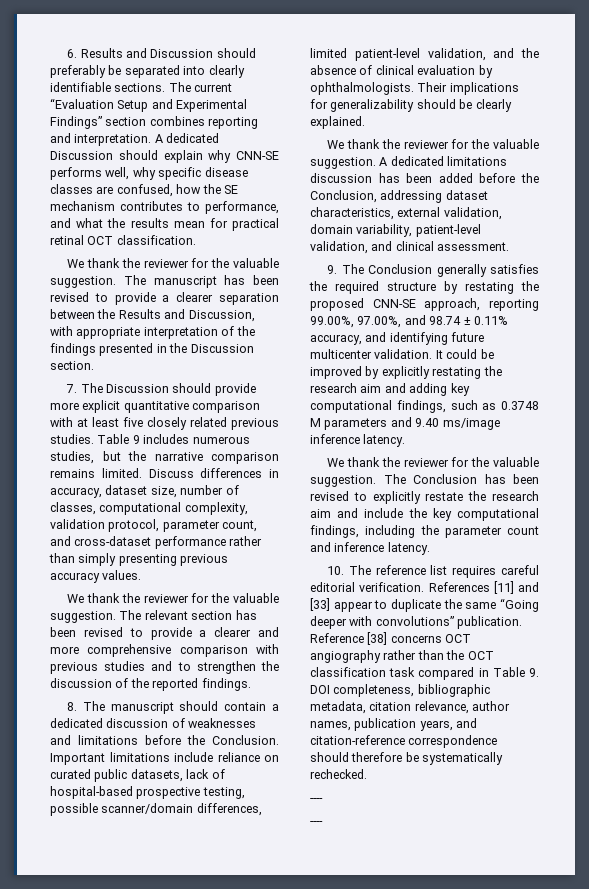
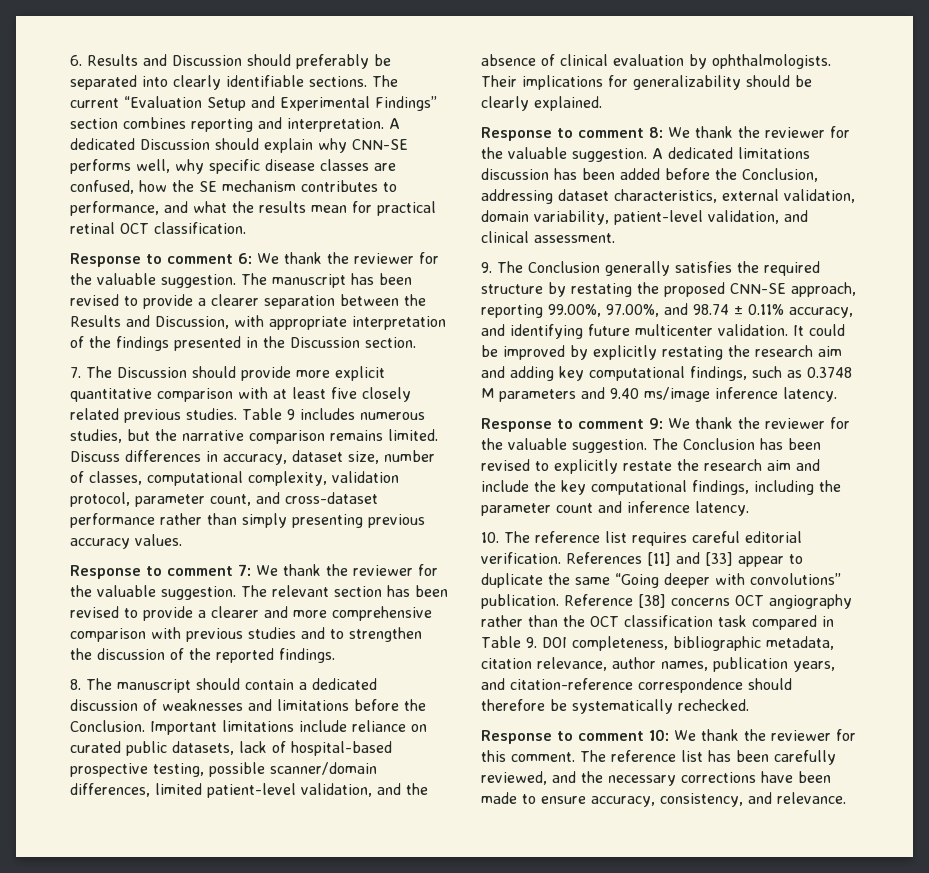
  A dedicated Discussion should explain why CNN-SE performs well, why specific disease classes are confused, how the SE mechanism contributes to performance, and what the results mean for practical retinal OCT classification.
- We thank the reviewer for the valuable suggestion.
+ Response to comment 6: We thank the reviewer for the valuable suggestion.
  Discuss differences in accuracy, dataset size, number of classes, computational complexity, validation protocol, parameter count, and cross-dataset performance rather than simply presenting previous accuracy values.
- We thank the reviewer for the valuable suggestion.
+ Response to comment 7: We thank the reviewer for the valuable suggestion.
  Their implications for generalizability should be clearly explained.
- We thank the reviewer for the valuable suggestion.
+ Response to comment 8: We thank the reviewer for the valuable suggestion.
  It could be improved by explicitly restating the research aim and adding key computational findings, such as 0.3748 M parameters and 9.40 ms/image inference latency.
- We thank the reviewer for the valuable suggestion.
+ Response to comment 9: We thank the reviewer for the valuable suggestion.
  Reference [38] concerns OCT angiography rather than the OCT classification task compared in Table 9. DOI completeness, bibliographic metadata, citation relevance, author names, publication years, and citation-reference correspondence should therefore be systematically rechecked.
- ----
- ----
+ Response to comment 10: We thank the reviewer for this comment. The reference list has been carefully reviewed, and the necessary corrections have been made to ensure accuracy, consistency, and relevance.

